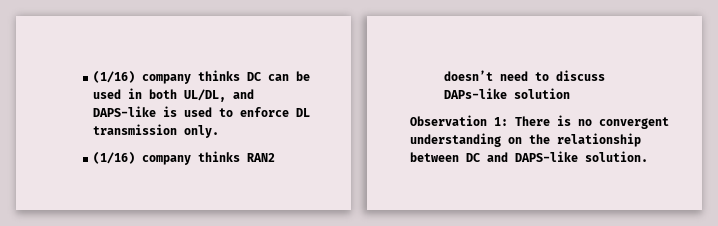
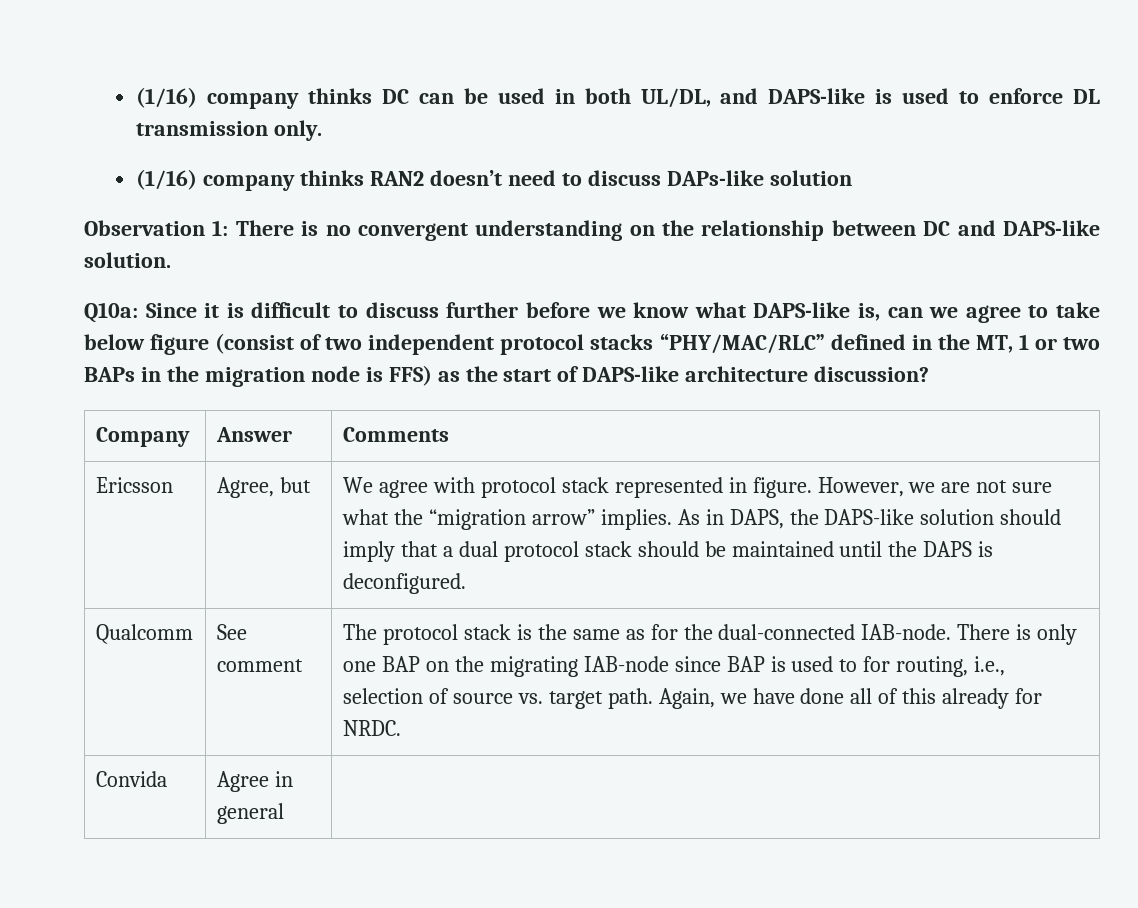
+ Q10a: Since it is difficult to discuss further before we know what DAPS-like is, can we agree to take below figure (consist of two independent protocol stacks “PHY/MAC/RLC” defined in the MT, 1 or two BAPs in the migration node is FFS) as the start of DAPS-like architecture discussion?
+ Company | Answer | Comments
+ Ericsson | Agree, but | We agree with protocol stack represented in figure. However, we are not sure what the “migration arrow” implies. As in DAPS, the DAPS-like solution should imply that a dual protocol stack should be maintained until the DAPS is deconfigured.
+ Qualcomm | See comment | The protocol stack is the same as for the dual-connected IAB-node. There is only one BAP on the migrating IAB-node since BAP is used to for routing, i.e., selection of source vs. target path. Again, we have done all of this already for NRDC.
+ Convida | Agree in general |

